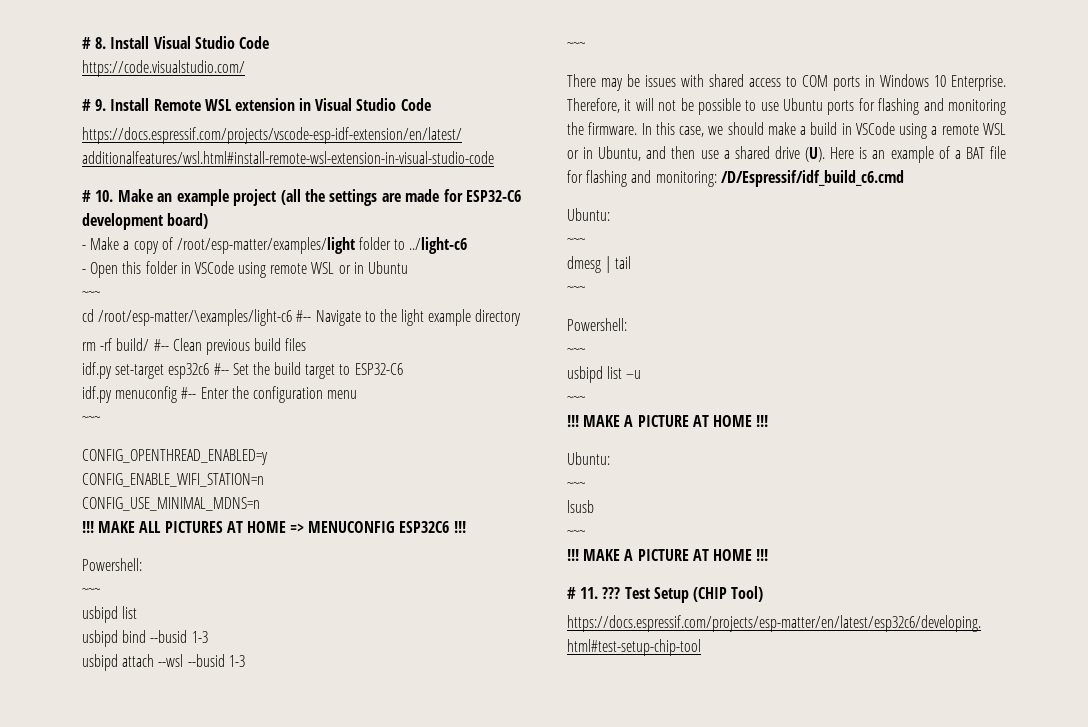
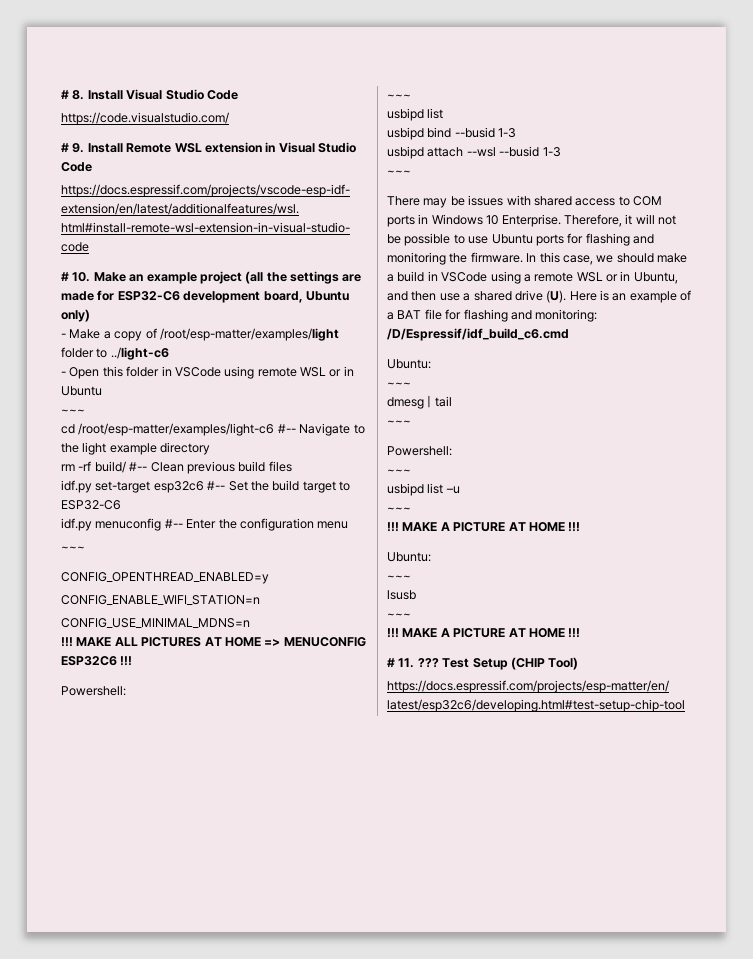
- # 10. Make an example project (all the settings are made for ESP32-C6 development board)
+ # 10. Make an example project (all the settings are made for ESP32-C6 development board, Ubuntu only)
- cd /root/esp-matter/\examples/light-c6 #-- Navigate to the light example directory
+ cd /root/esp-matter/examples/light-c6 #-- Navigate to the light example directory

